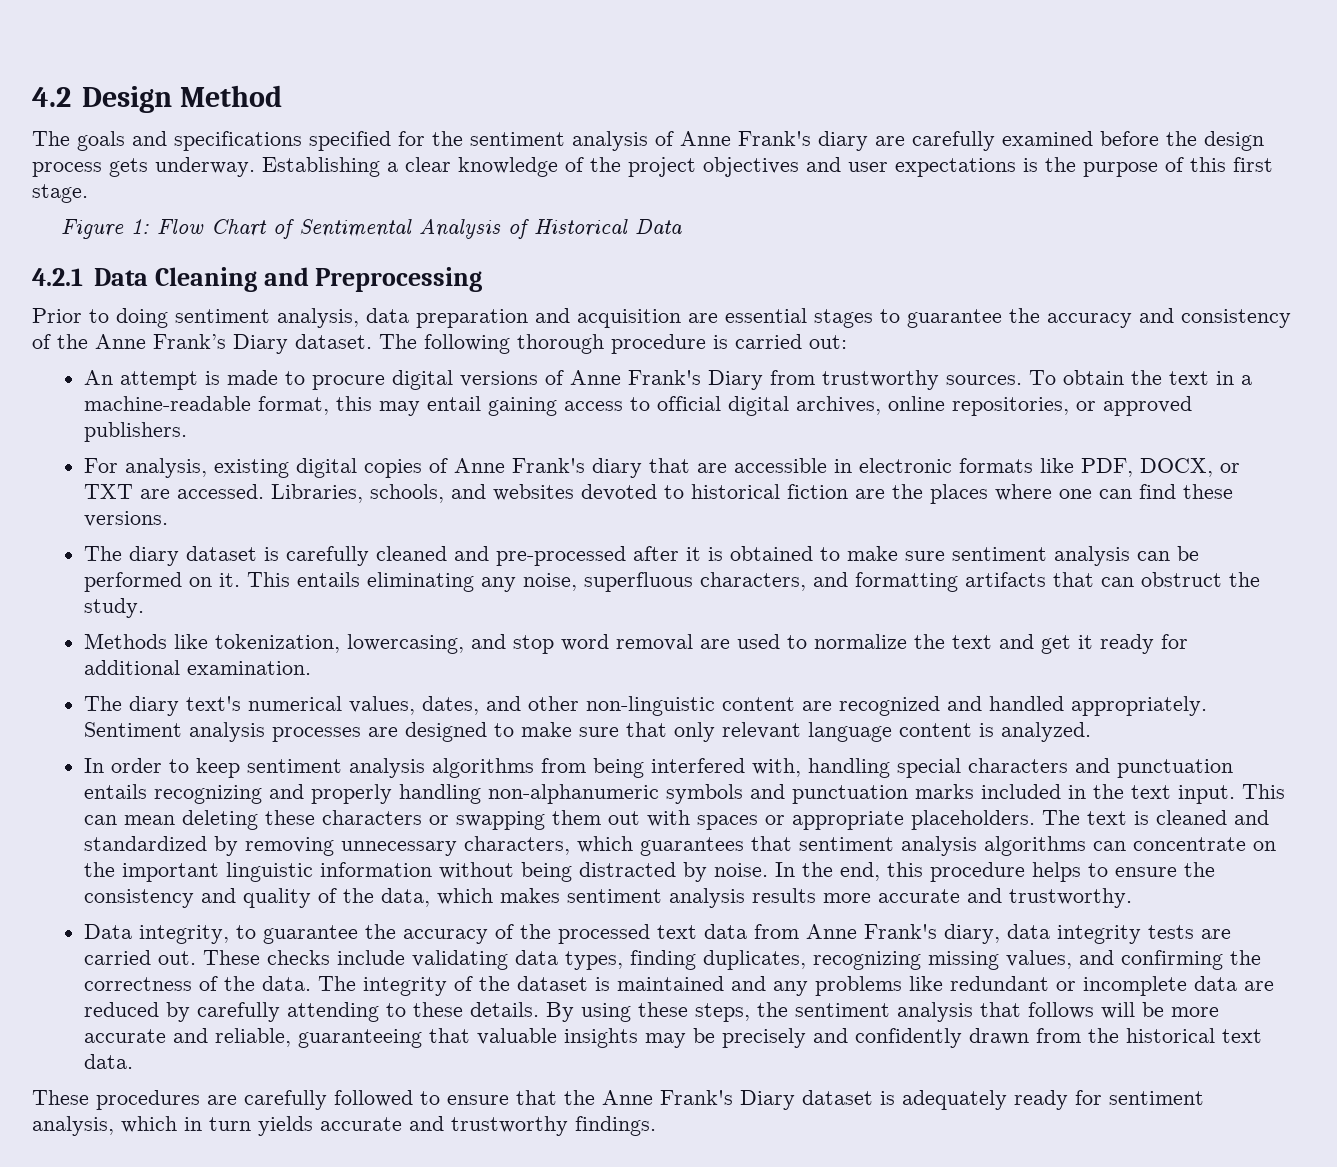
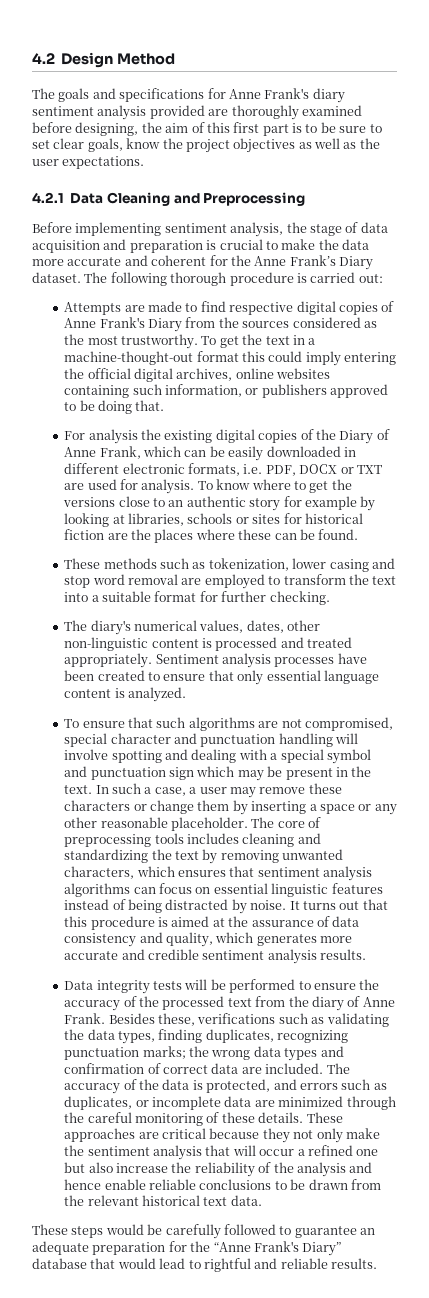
- The goals and specifications specified for the sentiment analysis of Anne Frank's diary are carefully examined before the design process gets underway. Establishing a clear knowledge of the project objectives and user expectations is the purpose of this first stage.
- Figure 1: Flow Chart of Sentimental Analysis of Historical Data
+ The goals and specifications for Anne Frank's diary sentiment analysis provided are thoroughly examined before designing, the aim of this first part is to be sure to set clear goals, know the project objectives as well as the user expectations.
- Prior to doing sentiment analysis, data preparation and acquisition are essential stages to guarantee the accuracy and consistency of the Anne Frank’s Diary dataset.
+ Before implementing sentiment analysis, the stage of data acquisition and preparation is crucial to make the data more accurate and coherent for the Anne Frank’s Diary dataset.
- An attempt is made to procure digital versions of Anne Frank's Diary from trustworthy sources. To obtain the text in a machine-readable format, this may entail gaining access to official digital archives, online repositories, or approved publishers.
+ Attempts are made to find respective digital copies of Anne Frank's Diary from the sources considered as the most trustworthy. To get the text in a machine-thought-out format this could imply entering the official digital archives, online websites containing such information, or publishers approved to be doing that.
- For analysis, existing digital copies of Anne Frank's diary that are accessible in electronic formats like PDF, DOCX, or TXT are accessed. Libraries, schools, and websites devoted to historical fiction are the places where one can find these versions.
- The diary dataset is carefully cleaned and pre-processed after it is obtained to make sure sentiment analysis can be performed on it. This entails eliminating any noise, superfluous characters, and formatting artifacts that can obstruct the study.
- Methods like tokenization, lowercasing, and stop word removal are used to normalize the text and get it ready for additional examination.
- The diary text's numerical values, dates, and other non-linguistic content are recognized and handled appropriately. Sentiment analysis processes are designed to make sure that only relevant language content is analyzed.
+ For analysis the existing digital copies of the Diary of Anne Frank, which can be easily downloaded in different electronic formats, i.e. PDF, DOCX or TXT are used for analysis. To know where to get the versions close to an authentic story for example by looking at libraries, schools or sites for historical fiction are the places where these can be found.
+ These methods such as tokenization, lower casing and stop word removal are employed to transform the text into a suitable format for further checking.
+ The diary's numerical values, dates, other non-linguistic content is processed and treated appropriately. Sentiment analysis processes have been created to ensure that only essential language content is analyzed.
- In order to keep sentiment analysis algorithms from being interfered with, handling special characters and punctuation entails recognizing and properly handling non-alphanumeric symbols and punctuation marks included in the text input. This can mean deleting these characters or swapping them out with spaces or appropriate placeholders. The text is cleaned and standardized by removing unnecessary characters, which guarantees that sentiment analysis algorithms can concentrate on the important linguistic information without being distracted by noise. In the end, this procedure helps to ensure the consistency and quality of the data, which makes sentiment analysis results more accurate and trustworthy.
- Data integrity, to guarantee the accuracy of the processed text data from Anne Frank's diary, data integrity tests are carried out. These checks include validating data types, finding duplicates, recognizing missing values, and confirming the correctness of the data. The integrity of the dataset is maintained and any problems like redundant or incomplete data are reduced by carefully attending to these details. By using these steps, the sentiment analysis that follows will be more accurate and reliable, guaranteeing that valuable insights may be precisely and confidently drawn from the historical text data.
+ To ensure that such algorithms are not compromised, special character and punctuation handling will involve spotting and dealing with a special symbol and punctuation sign which may be present in the text. In such a case, a user may remove these characters or change them by inserting a space or any other reasonable placeholder. The core of preprocessing tools includes cleaning and standardizing the text by removing unwanted characters, which ensures that sentiment analysis algorithms can focus on essential linguistic features instead of being distracted by noise. It turns out that this procedure is aimed at the assurance of data consistency and quality, which generates more accurate and credible sentiment analysis results.
+ Data integrity tests will be performed to ensure the accuracy of the processed text from the diary of Anne Frank. Besides these, verifications such as validating the data types, finding duplicates, recognizing punctuation marks; the wrong data types and confirmation of correct data are included. The accuracy of the data is protected, and errors such as duplicates, or incomplete data are minimized through the careful monitoring of these details. These approaches are critical because they not only make the sentiment analysis that will occur a refined one but also increase the reliability of the analysis and hence enable reliable conclusions to be drawn from the relevant historical text data.
- These procedures are carefully followed to ensure that the Anne Frank's Diary dataset is adequately ready for sentiment analysis, which in turn yields accurate and trustworthy findings.
+ These steps would be carefully followed to guarantee an adequate preparation for the “Anne Frank's Diary” database that would lead to rightful and reliable results.

